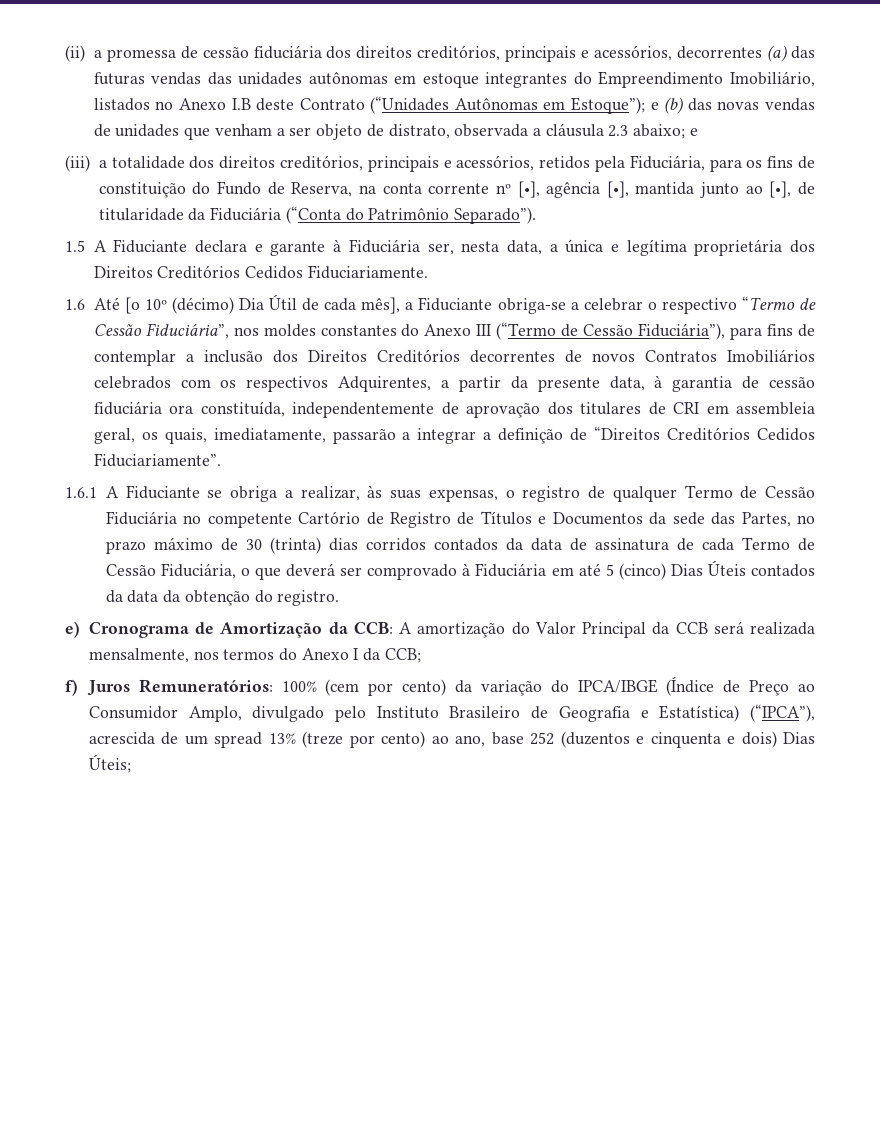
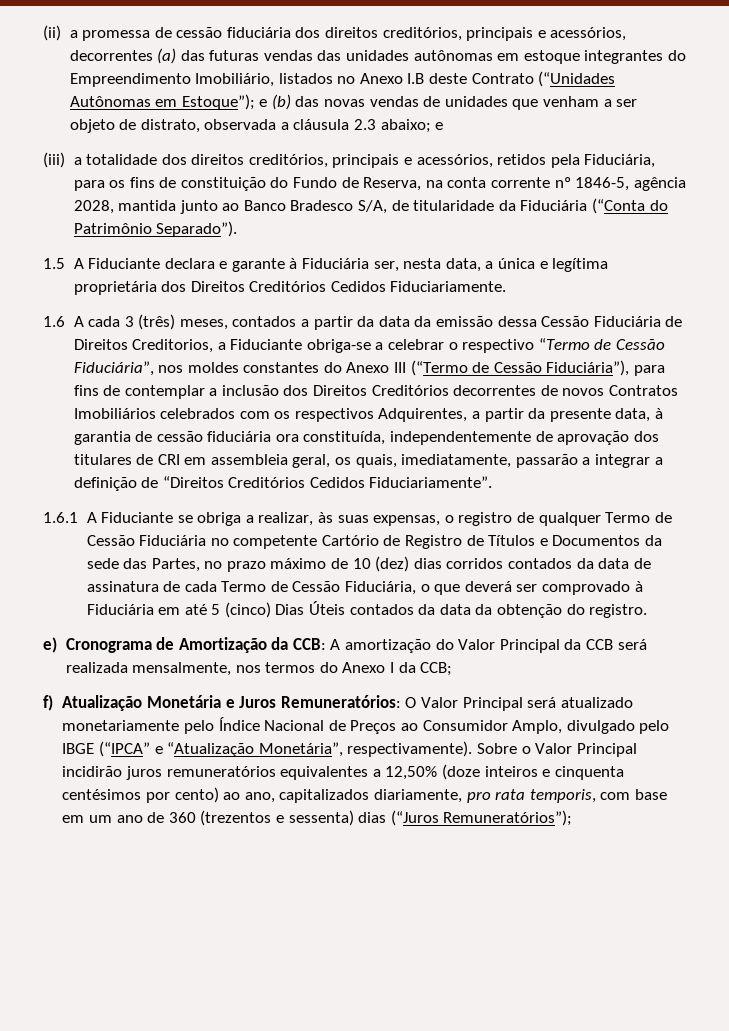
- (iii) a totalidade dos direitos creditórios, principais e acessórios, retidos pela Fiduciária, para os fins de constituição do Fundo de Reserva, na conta corrente nº [•], agência [•], mantida junto ao [•], de titularidade da Fiduciária (“Conta do Patrimônio Separado”).
+ (iii) a totalidade dos direitos creditórios, principais e acessórios, retidos pela Fiduciária, para os fins de constituição do Fundo de Reserva, na conta corrente nº 1846-5, agência 2028, mantida junto ao Banco Bradesco S/A, de titularidade da Fiduciária (“Conta do Patrimônio Separado”).
- 1.6 Até [o 10º (décimo) Dia Útil de cada mês], a Fiduciante obriga-se a celebrar o respectivo “Termo de Cessão Fiduciária”, nos moldes constantes do Anexo III (“Termo de Cessão Fiduciária”), para fins de contemplar a inclusão dos Direitos Creditórios decorrentes de novos Contratos Imobiliários celebrados com os respectivos Adquirentes, a partir da presente data, à garantia de cessão fiduciária ora constituída, independentemente de aprovação dos titulares de CRI em assembleia geral, os quais, imediatamente, passarão a integrar a definição de “Direitos Creditórios Cedidos Fiduciariamente”.
+ 1.6 A cada 3 (três) meses, contados a partir da data da emissão dessa Cessão Fiduciária de Direitos Creditorios, a Fiduciante obriga-se a celebrar o respectivo “Termo de Cessão Fiduciária”, nos moldes constantes do Anexo III (“Termo de Cessão Fiduciária”), para fins de contemplar a inclusão dos Direitos Creditórios decorrentes de novos Contratos Imobiliários celebrados com os respectivos Adquirentes, a partir da presente data, à garantia de cessão fiduciária ora constituída, independentemente de aprovação dos titulares de CRI em assembleia geral, os quais, imediatamente, passarão a integrar a definição de “Direitos Creditórios Cedidos Fiduciariamente”.
- 1.6.1 A Fiduciante se obriga a realizar, às suas expensas, o registro de qualquer Termo de Cessão Fiduciária no competente Cartório de Registro de Títulos e Documentos da sede das Partes, no prazo máximo de 30 (trinta) dias corridos contados da data de assinatura de cada Termo de Cessão Fiduciária, o que deverá ser comprovado à Fiduciária em até 5 (cinco) Dias Úteis contados da data da obtenção do registro.
+ 1.6.1 A Fiduciante se obriga a realizar, às suas expensas, o registro de qualquer Termo de Cessão Fiduciária no competente Cartório de Registro de Títulos e Documentos da sede das Partes, no prazo máximo de 10 (dez) dias corridos contados da data de assinatura de cada Termo de Cessão Fiduciária, o que deverá ser comprovado à Fiduciária em até 5 (cinco) Dias Úteis contados da data da obtenção do registro.
- f) Juros Remuneratórios: 100% (cem por cento) da variação do IPCA/IBGE (Índice de Preço ao Consumidor Amplo, divulgado pelo Instituto Brasileiro de Geografia e Estatística) (“IPCA”), acrescida de um spread 13% (treze por cento) ao ano, base 252 (duzentos e cinquenta e dois) Dias Úteis;
+ f) Atualização Monetária e Juros Remuneratórios: O Valor Principal será atualizado monetariamente pelo Índice Nacional de Preços ao Consumidor Amplo, divulgado pelo IBGE (“IPCA” e “Atualização Monetária”, respectivamente). Sobre o Valor Principal incidirão juros remuneratórios equivalentes a 12,50% (doze inteiros e cinquenta centésimos por cento) ao ano, capitalizados diariamente, pro rata temporis, com base em um ano de 360 (trezentos e sessenta) dias (“Juros Remuneratórios”);

